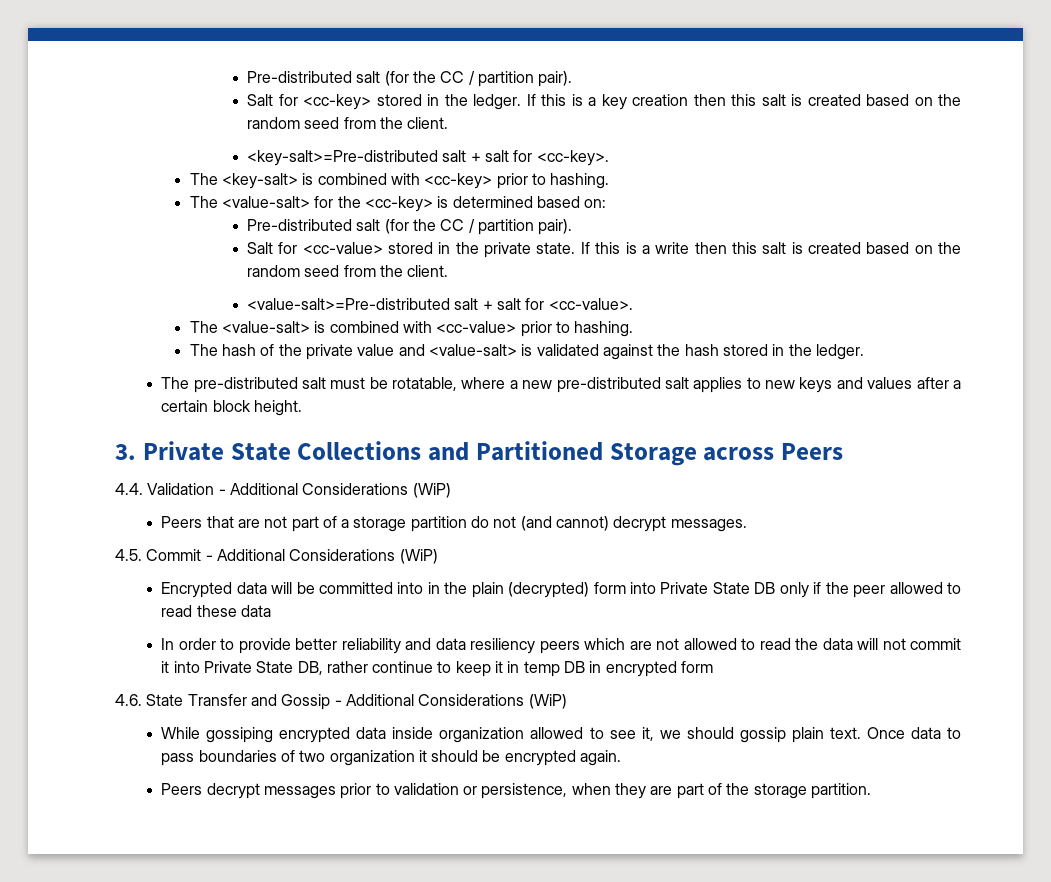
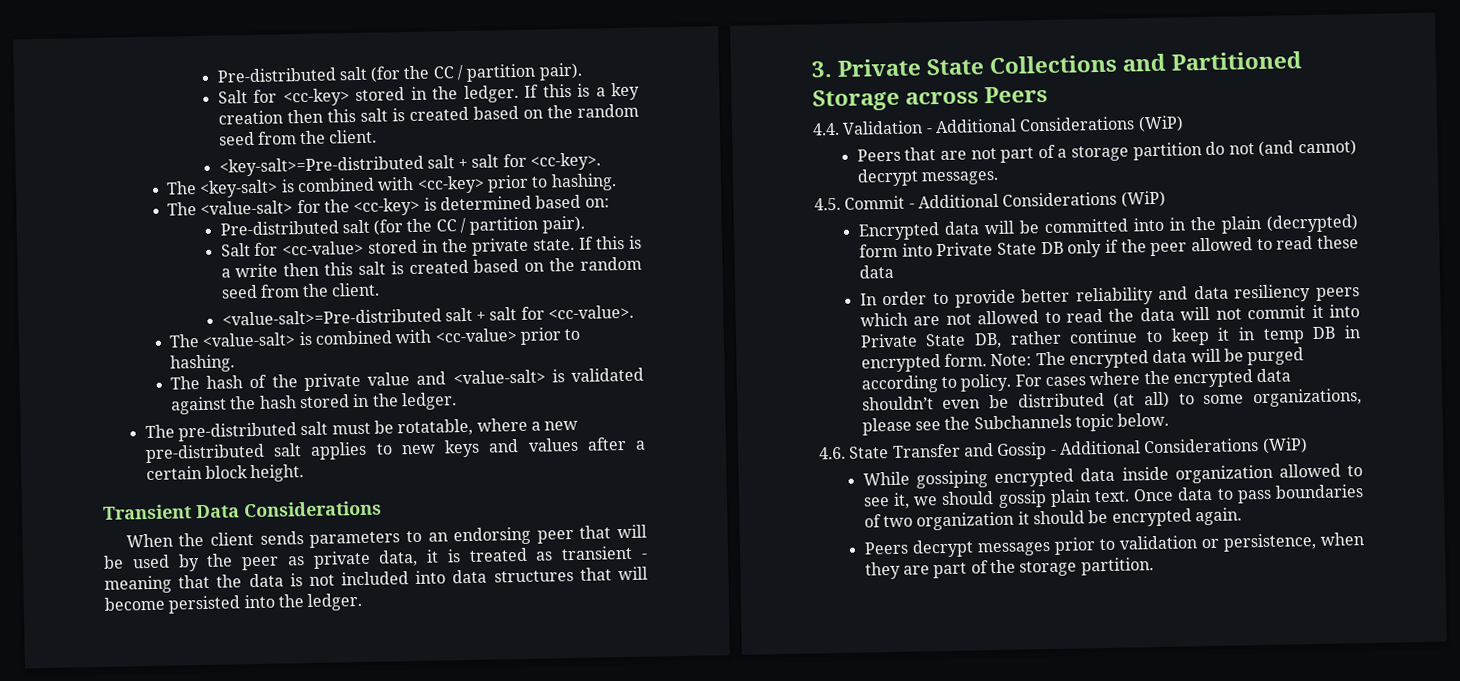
+ Transient Data Considerations
+ When the client sends parameters to an endorsing peer that will be used by the peer as private data, it is treated as transient - meaning that the data is not included into data structures that will become persisted into the ledger.
- In order to provide better reliability and data resiliency peers which are not allowed to read the data will not commit it into Private State DB, rather continue to keep it in temp DB in encrypted form
+ In order to provide better reliability and data resiliency peers which are not allowed to read the data will not commit it into Private State DB, rather continue to keep it in temp DB in encrypted form. Note: The encrypted data will be purged according to policy. For cases where the encrypted data shouldn’t even be distributed (at all) to some organizations, please see the Subchannels topic below.

